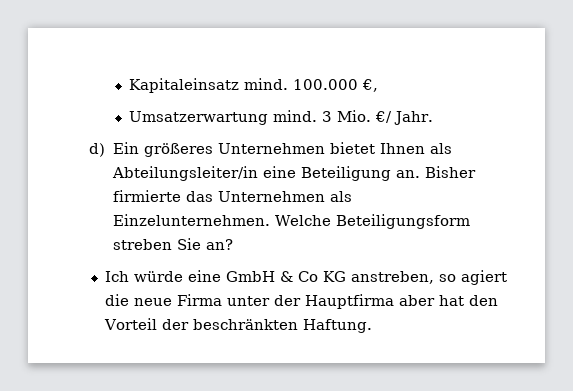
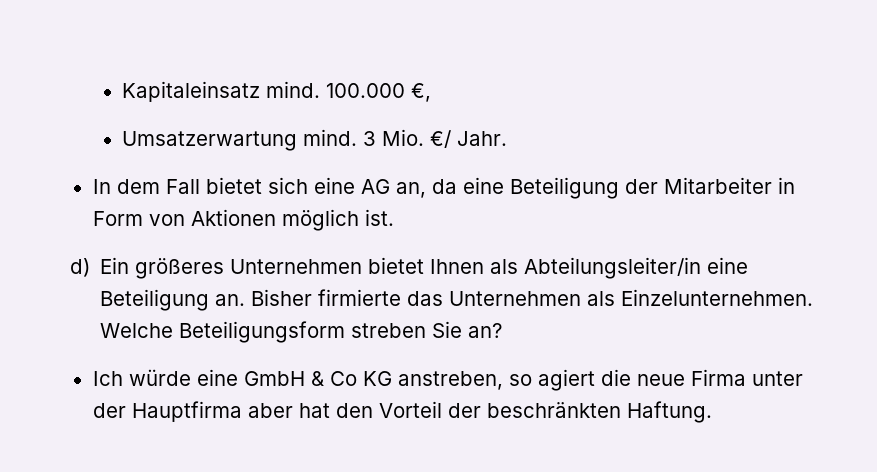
+ In dem Fall bietet sich eine AG an, da eine Beteiligung der Mitarbeiter in Form von Aktionen möglich ist.

